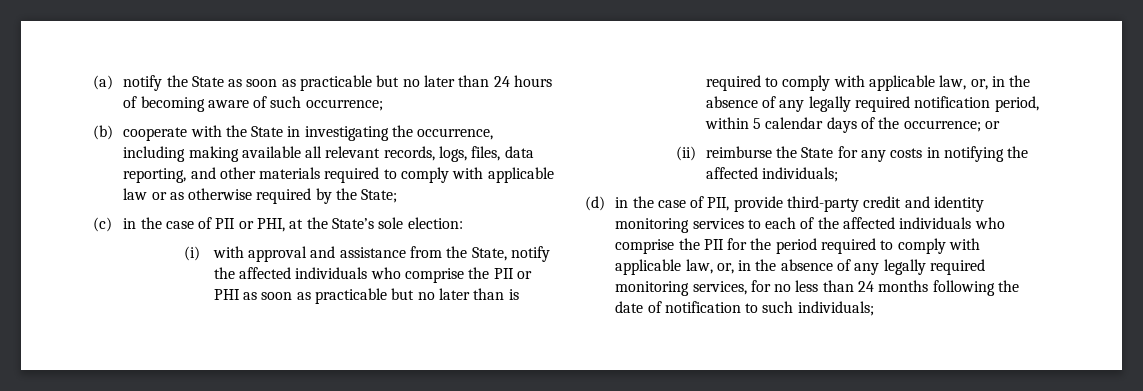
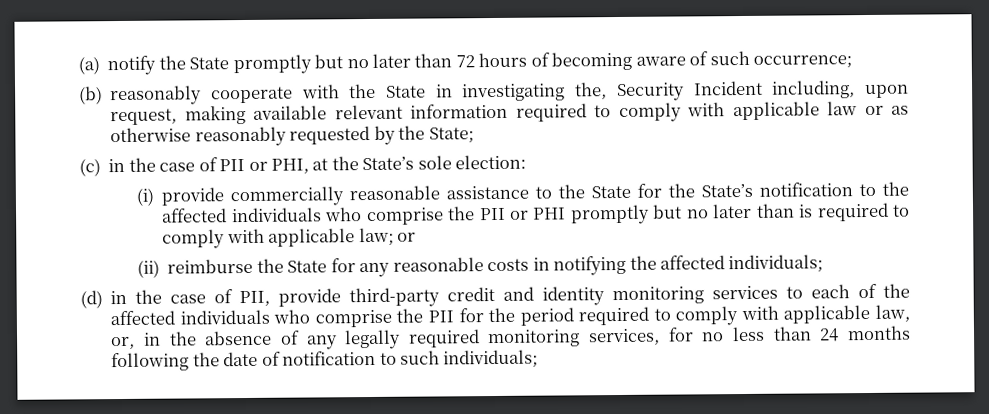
- (a) notify the State as soon as practicable but no later than 24 hours of becoming aware of such occurrence;
+ (a) notify the State promptly but no later than 72 hours of becoming aware of such occurrence;
- (b) cooperate with the State in investigating the occurrence, including making available all relevant records, logs, files, data reporting, and other materials required to comply with applicable law or as otherwise required by the State;
+ (b) reasonably cooperate with the State in investigating the, Security Incident including, upon request, making available relevant information required to comply with applicable law or as otherwise reasonably requested by the State;
- (i) with approval and assistance from the State, notify the affected individuals who comprise the PII or PHI as soon as practicable but no later than is required to comply with applicable law, or, in the absence of any legally required notification period, within 5 calendar days of the occurrence; or
+ (i) provide commercially reasonable assistance to the State for the State’s notification to the affected individuals who comprise the PII or PHI promptly but no later than is required to comply with applicable law; or
- (ii) reimburse the State for any costs in notifying the affected individuals;
+ (ii) reimburse the State for any reasonable costs in notifying the affected individuals;

